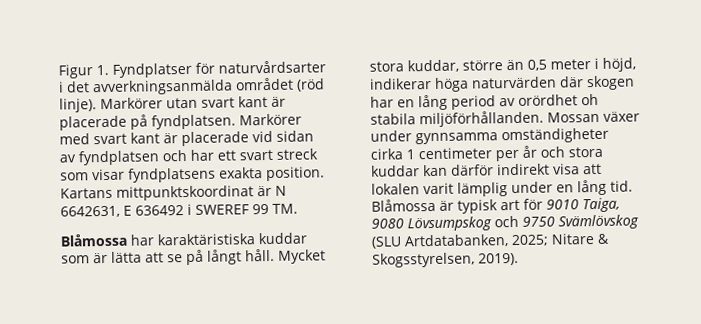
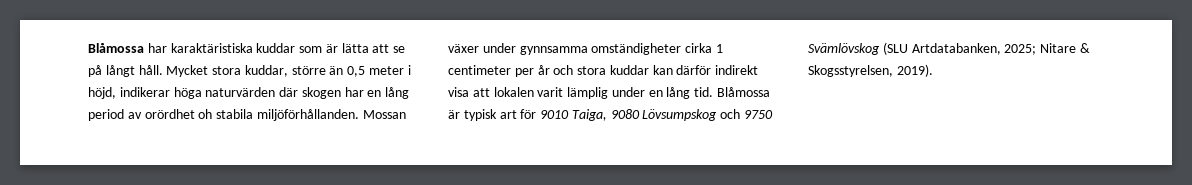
- Figur 1. Fyndplatser för naturvårdsarter i det avverkningsanmälda området (röd linje). Markörer utan svart kant är placerade på fyndplatsen. Markörer med svart kant är placerade vid sidan av fyndplatsen och har ett svart streck som visar fyndplatsens exakta position. Kartans mittpunktskoordinat är N 6642631, E 636492 i SWEREF 99 TM.

